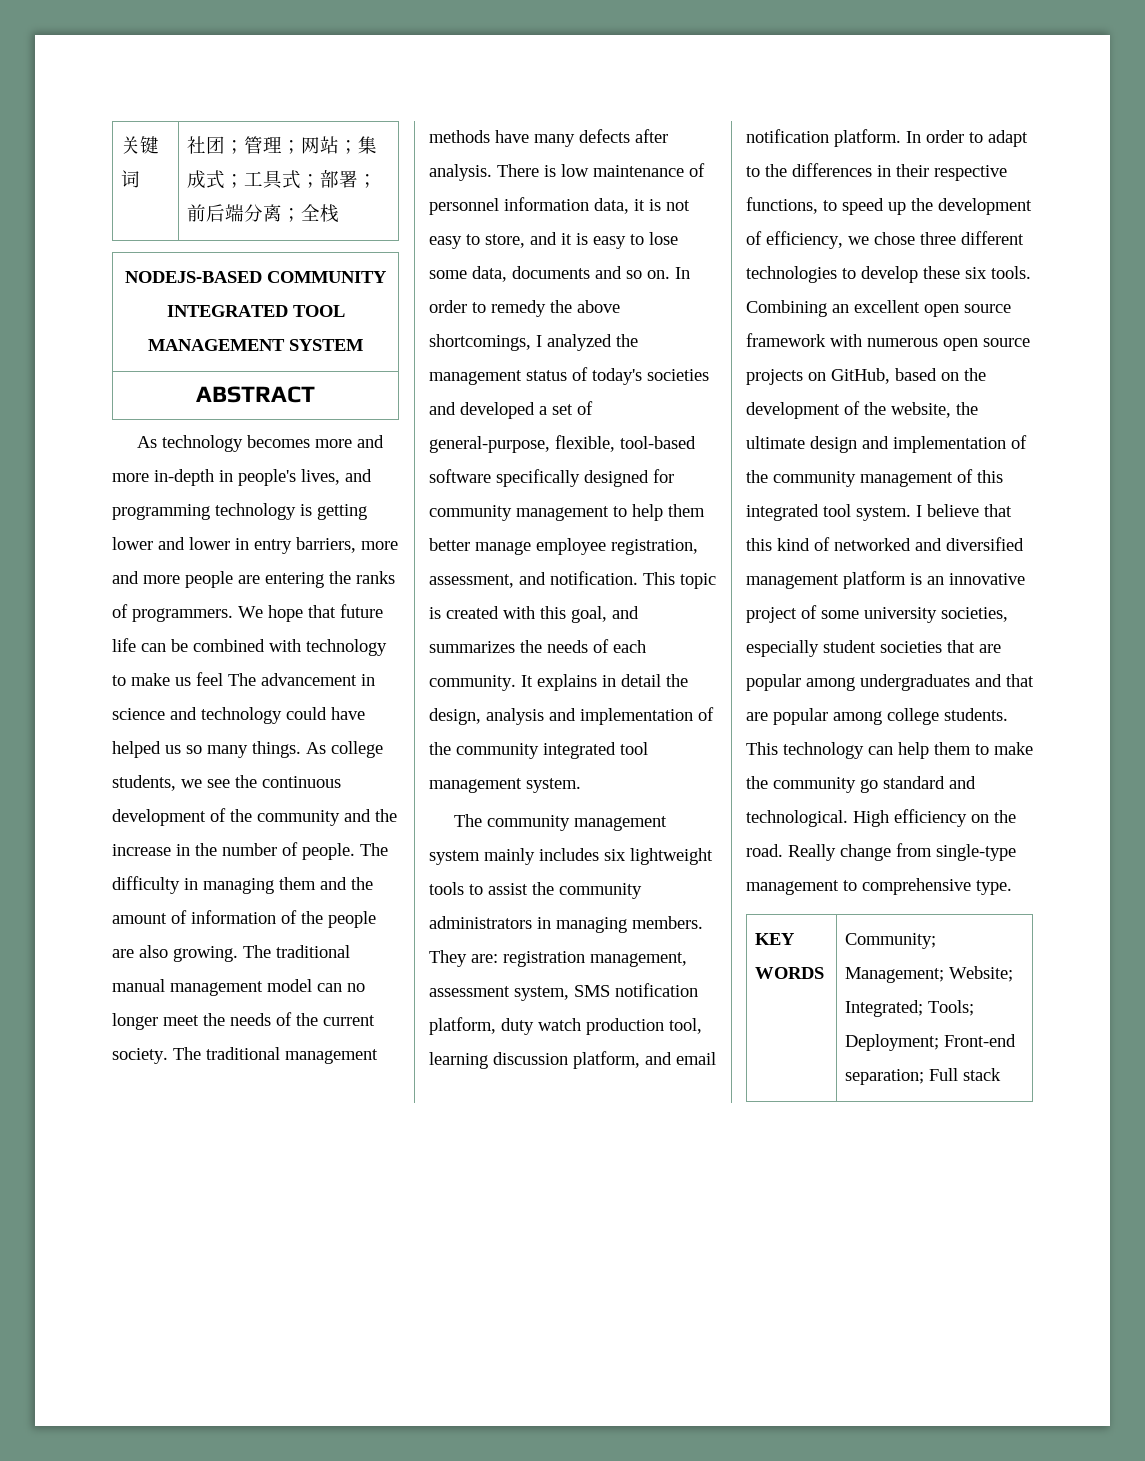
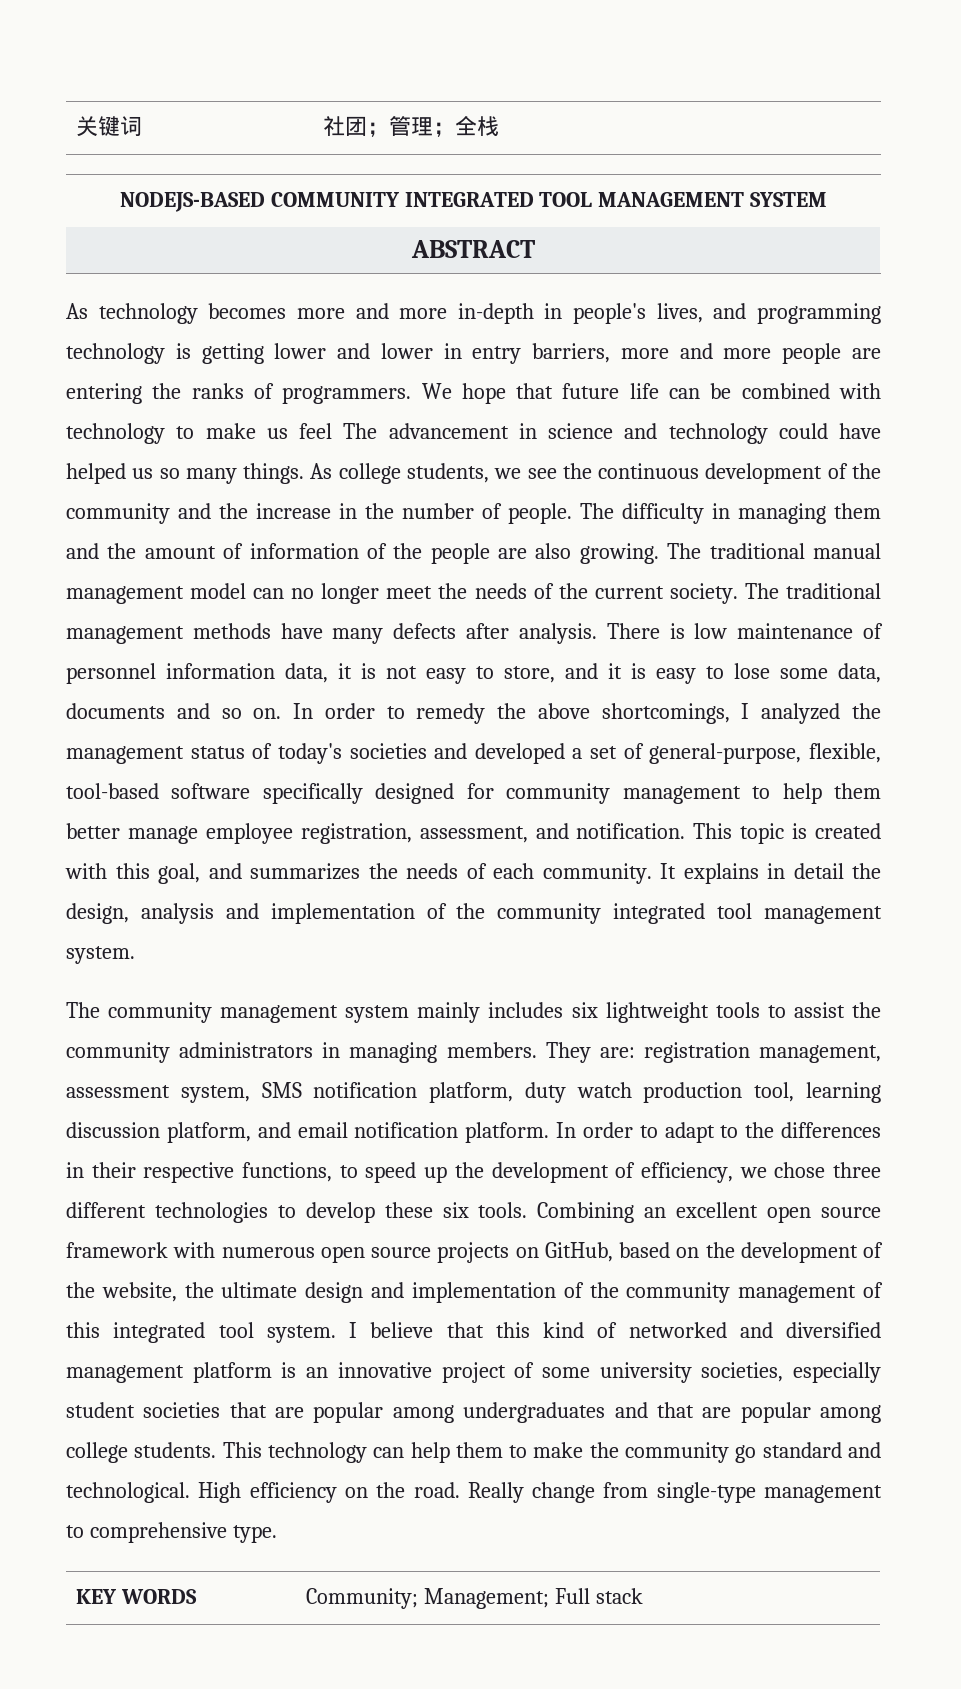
- 关键词 | 社团；管理；网站；集成式；工具式；部署；前后端分离；全栈
+ 关键词 | 社团；管理；全栈
- KEY WORDS | Community; Management; Website; Integrated; Tools; Deployment; Front-end separation; Full stack
+ KEY WORDS | Community; Management; Full stack

